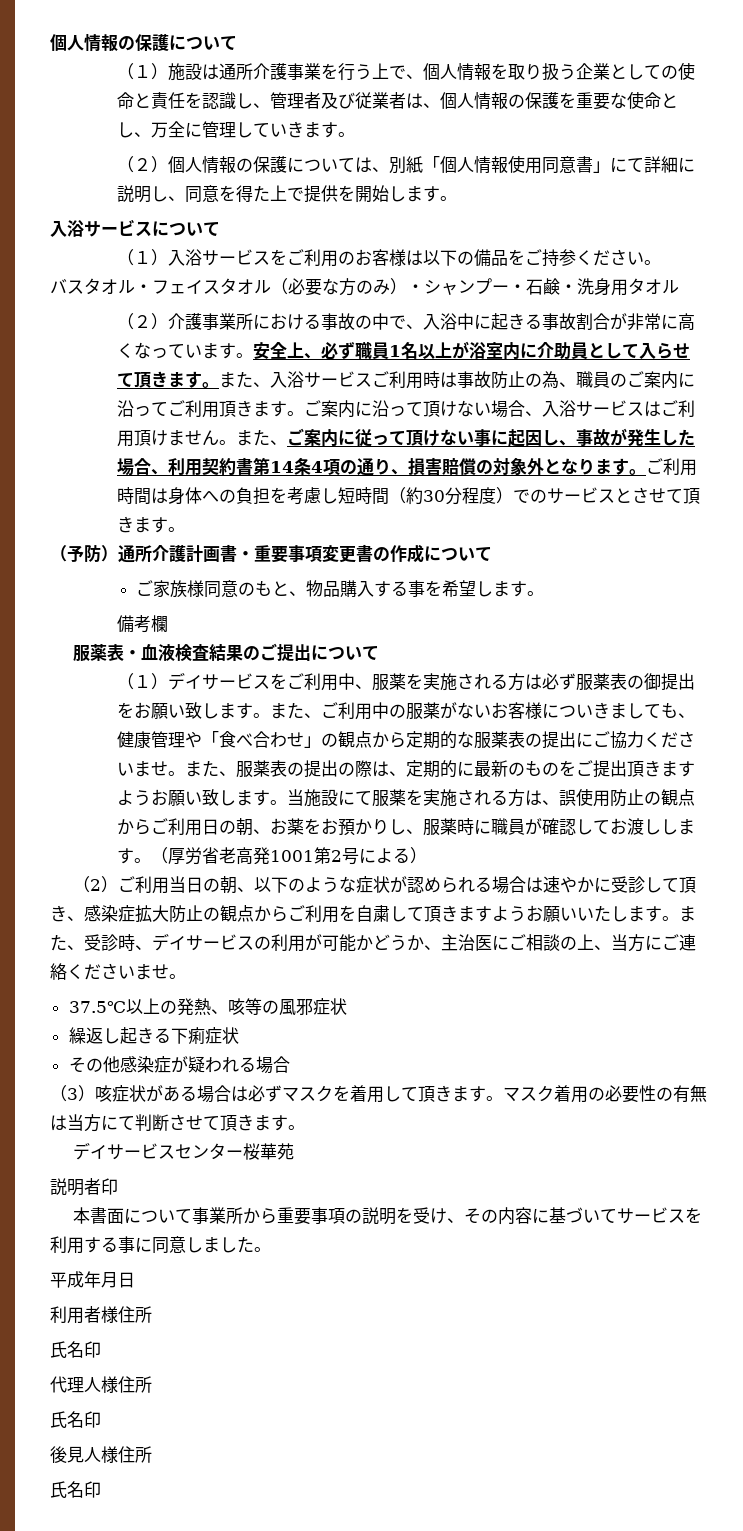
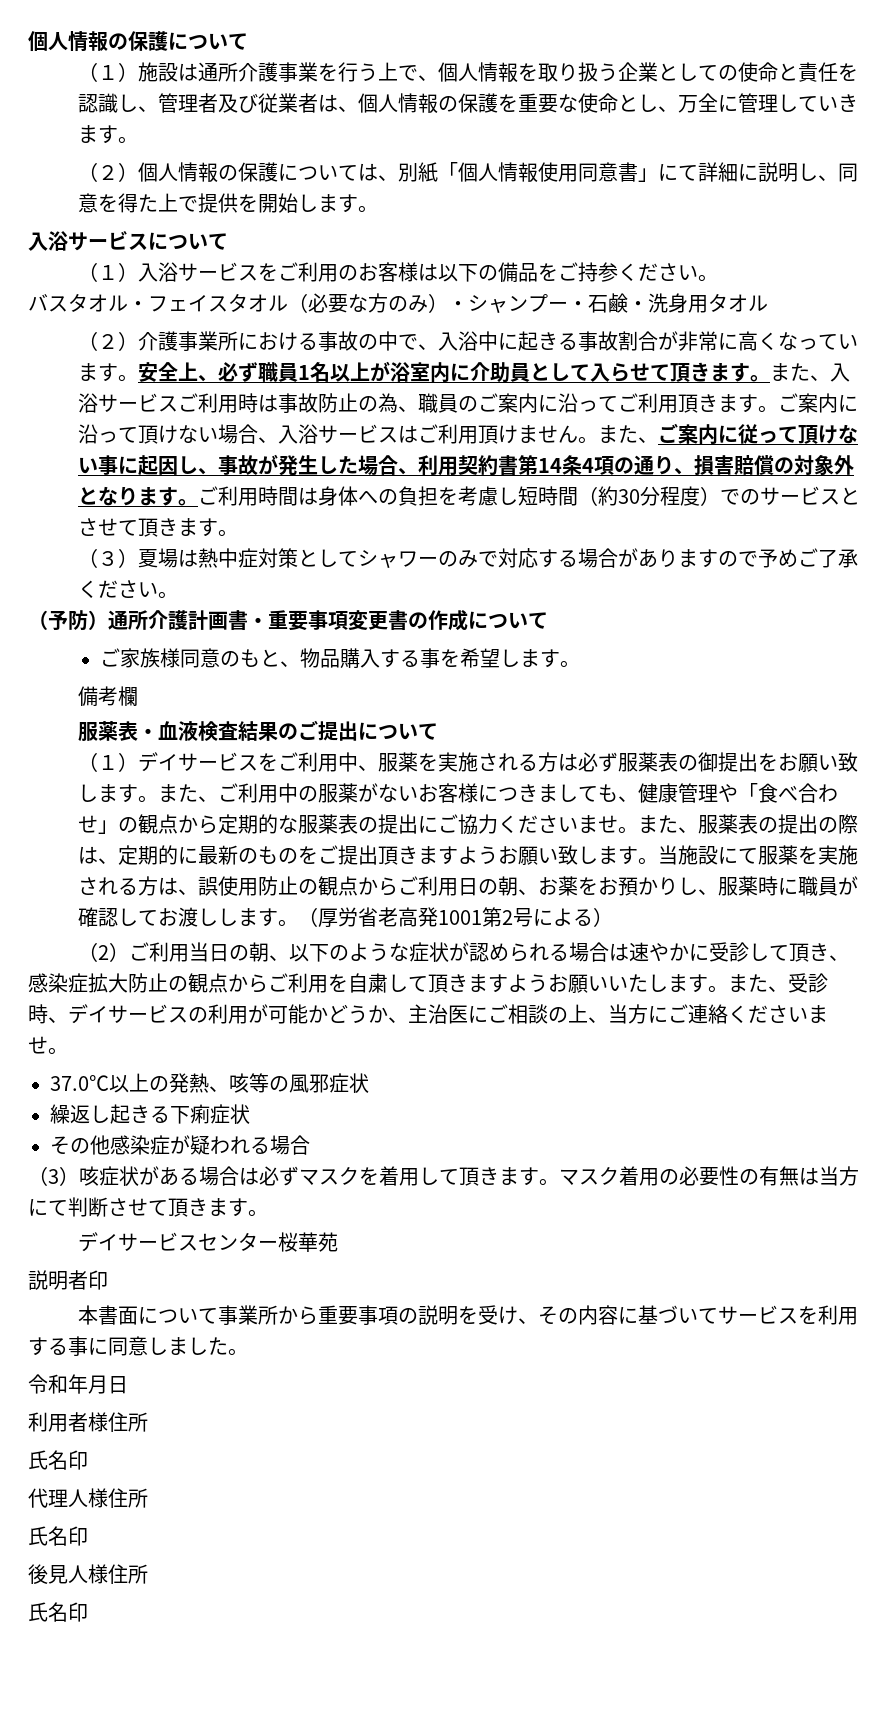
+ （３）夏場は熱中症対策としてシャワーのみで対応する場合がありますので予めご了承ください。
- また、ご利用中の服薬がないお客様についきましても、健康管理や「食べ合わせ」の観点から定期的な服薬表の提出にご協力くださいませ。
+ また、ご利用中の服薬がないお客様につきましても、健康管理や「食べ合わせ」の観点から定期的な服薬表の提出にご協力くださいませ。
- 37.5℃以上の発熱、咳等の風邪症状
+ 37.0℃以上の発熱、咳等の風邪症状
- 平成年月日
+ 令和年月日

